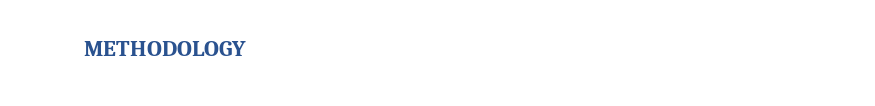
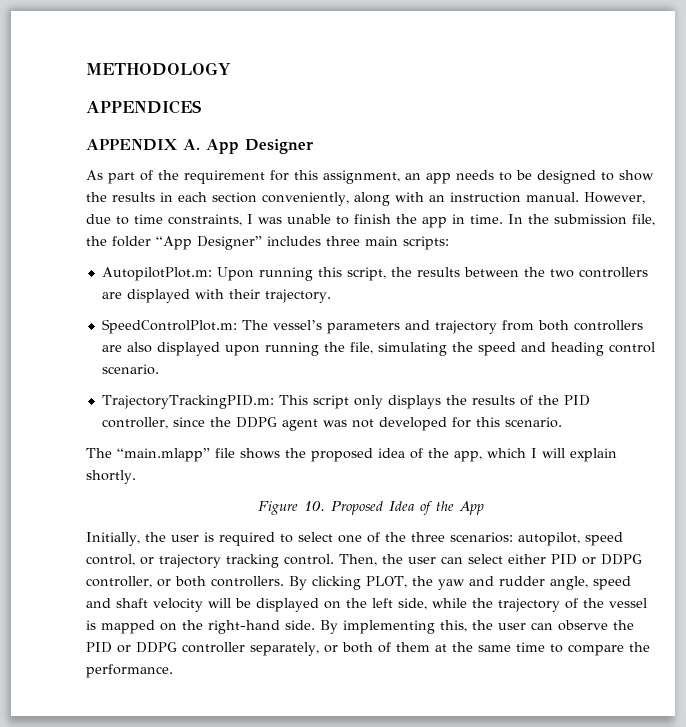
+ APPENDICES
+ APPENDIX A. App Designer
+ As part of the requirement for this assignment, an app needs to be designed to show the results in each section conveniently, along with an instruction manual. However, due to time constraints, I was unable to finish the app in time. In the submission file, the folder “App Designer” includes three main scripts:
+ AutopilotPlot.m: Upon running this script, the results between the two controllers are displayed with their trajectory.
+ SpeedControlPlot.m: The vessel’s parameters and trajectory from both controllers are also displayed upon running the file, simulating the speed and heading control scenario.
+ TrajectoryTrackingPID.m: This script only displays the results of the PID controller, since the DDPG agent was not developed for this scenario.
+ The “main.mlapp” file shows the proposed idea of the app, which I will explain shortly.
+ Figure 10. Proposed Idea of the App
+ Initially, the user is required to select one of the three scenarios: autopilot, speed control, or trajectory tracking control. Then, the user can select either PID or DDPG controller, or both controllers. By clicking PLOT, the yaw and rudder angle, speed and shaft velocity will be displayed on the left side, while the trajectory of the vessel is mapped on the right-hand side. By implementing this, the user can observe the PID or DDPG controller separately, or both of them at the same time to compare the performance.

